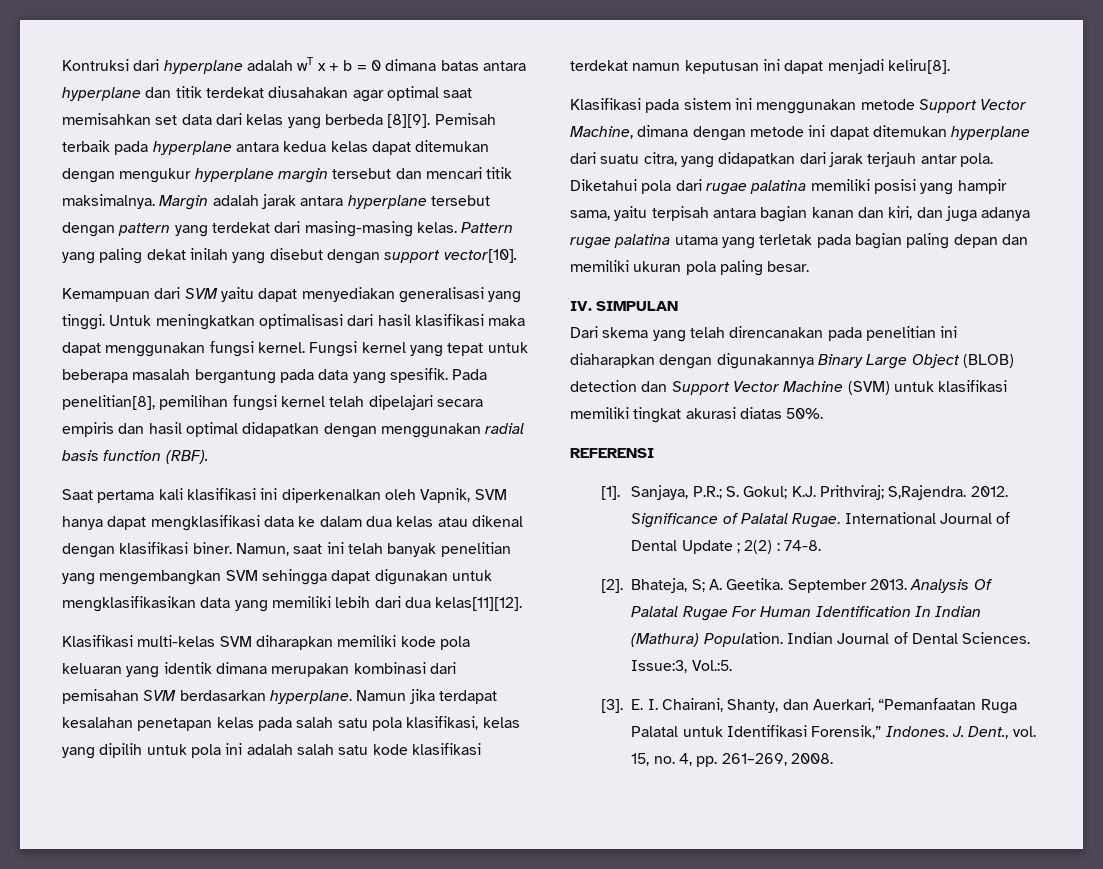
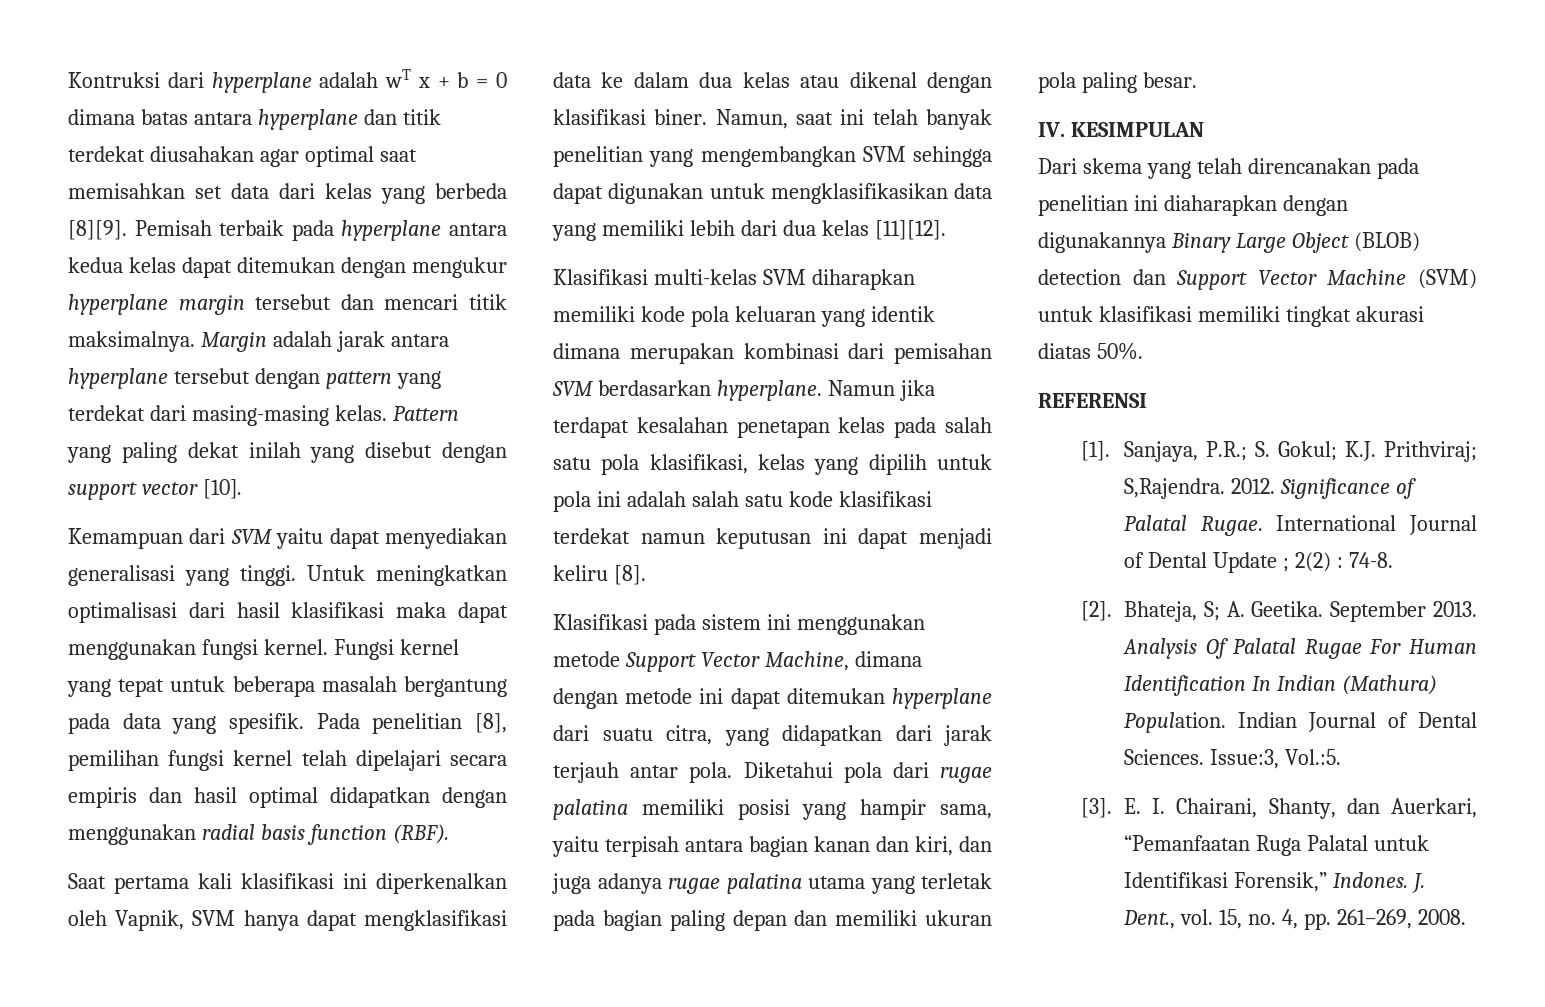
- Pattern yang paling dekat inilah yang disebut dengan support vector[10].
+ Pattern yang paling dekat inilah yang disebut dengan support vector [10].
- Pada penelitian[8], pemilihan fungsi kernel telah dipelajari secara empiris dan hasil optimal didapatkan dengan menggunakan radial basis function (RBF).
+ Pada penelitian [8], pemilihan fungsi kernel telah dipelajari secara empiris dan hasil optimal didapatkan dengan menggunakan radial basis function (RBF).
- Namun, saat ini telah banyak penelitian yang mengembangkan SVM sehingga dapat digunakan untuk mengklasifikasikan data yang memiliki lebih dari dua kelas[11][12].
+ Namun, saat ini telah banyak penelitian yang mengembangkan SVM sehingga dapat digunakan untuk mengklasifikasikan data yang memiliki lebih dari dua kelas [11][12].
- Namun jika terdapat kesalahan penetapan kelas pada salah satu pola klasifikasi, kelas yang dipilih untuk pola ini adalah salah satu kode klasifikasi terdekat namun keputusan ini dapat menjadi keliru[8].
+ Namun jika terdapat kesalahan penetapan kelas pada salah satu pola klasifikasi, kelas yang dipilih untuk pola ini adalah salah satu kode klasifikasi terdekat namun keputusan ini dapat menjadi keliru [8].
- IV. SIMPULAN
+ IV. KESIMPULAN

